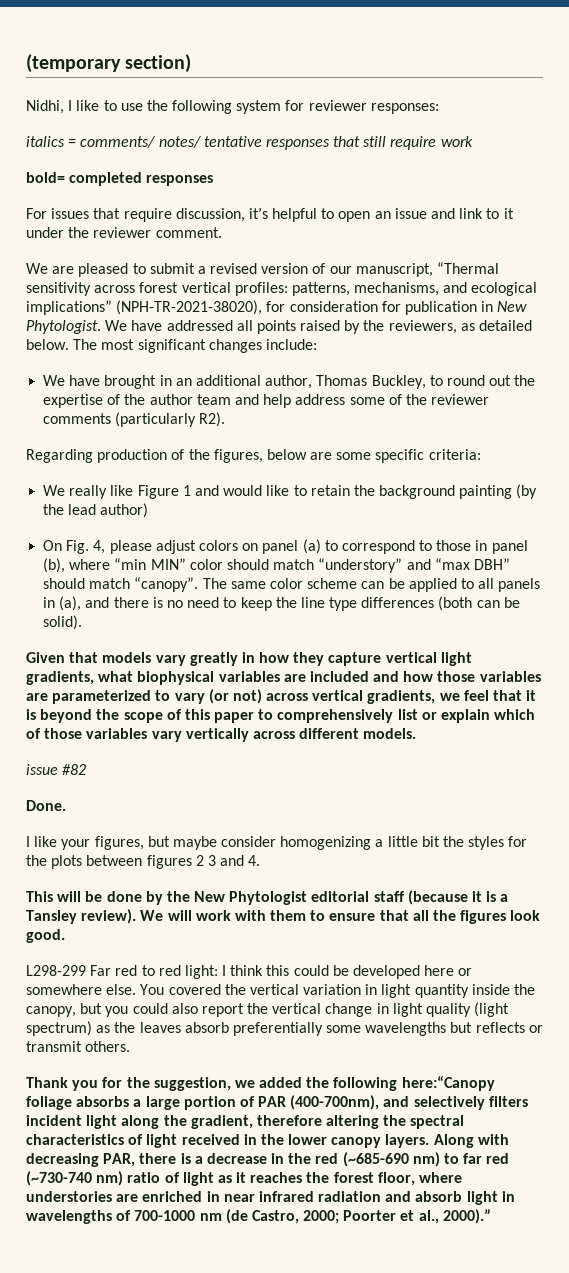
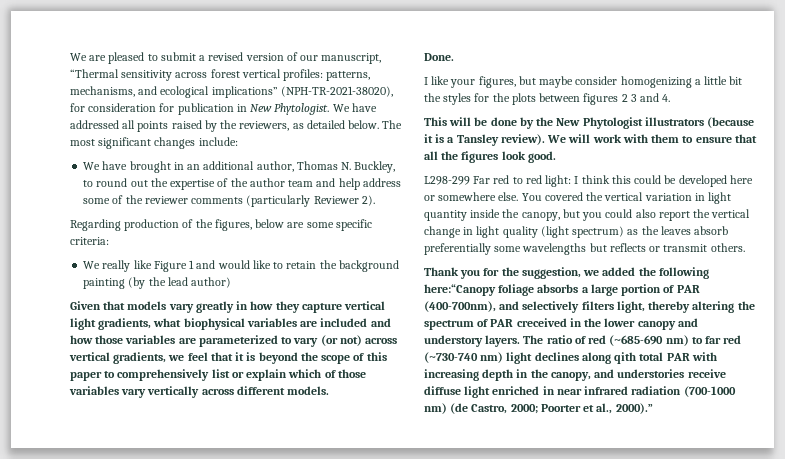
- (temporary section)
- Nidhi, I like to use the following system for reviewer responses:
- italics = comments/ notes/ tentative responses that still require work
- bold= completed responses
- For issues that require discussion, it’s helpful to open an issue and link to it under the reviewer comment.
- We have brought in an additional author, Thomas Buckley, to round out the expertise of the author team and help address some of the reviewer comments (particularly R2).
+ We have brought in an additional author, Thomas N. Buckley, to round out the expertise of the author team and help address some of the reviewer comments (particularly Reviewer 2).
- On Fig. 4, please adjust colors on panel (a) to correspond to those in panel (b), where “min MIN” color should match “understory” and “max DBH” should match “canopy”. The same color scheme can be applied to all panels in (a), and there is no need to keep the line type differences (both can be solid).
- issue #82
- This will be done by the New Phytologist editorial staff (because it is a Tansley review).
+ This will be done by the New Phytologist illustrators (because it is a Tansley review).
- Thank you for the suggestion, we added the following here:“Canopy foliage absorbs a large portion of PAR (400-700nm), and selectively filters incident light along the gradient, therefore altering the spectral characteristics of light received in the lower canopy layers. Along with decreasing PAR, there is a decrease in the red (~685-690 nm) to far red (~730-740 nm) ratio of light as it reaches the forest floor, where understories are enriched in near infrared radiation and absorb light in wavelengths of 700-1000 nm (de Castro, 2000; Poorter et al., 2000).”
+ Thank you for the suggestion, we added the following here:“Canopy foliage absorbs a large portion of PAR (400-700nm), and selectively filters light, thereby altering the spectrum of PAR creceived in the lower canopy and understory layers. The ratio of red (~685-690 nm) to far red (~730-740 nm) light declines along qith total PAR with increasing depth in the canopy, and understories receive diffuse light enriched in near infrared radiation (700-1000 nm) (de Castro, 2000; Poorter et al., 2000).”

